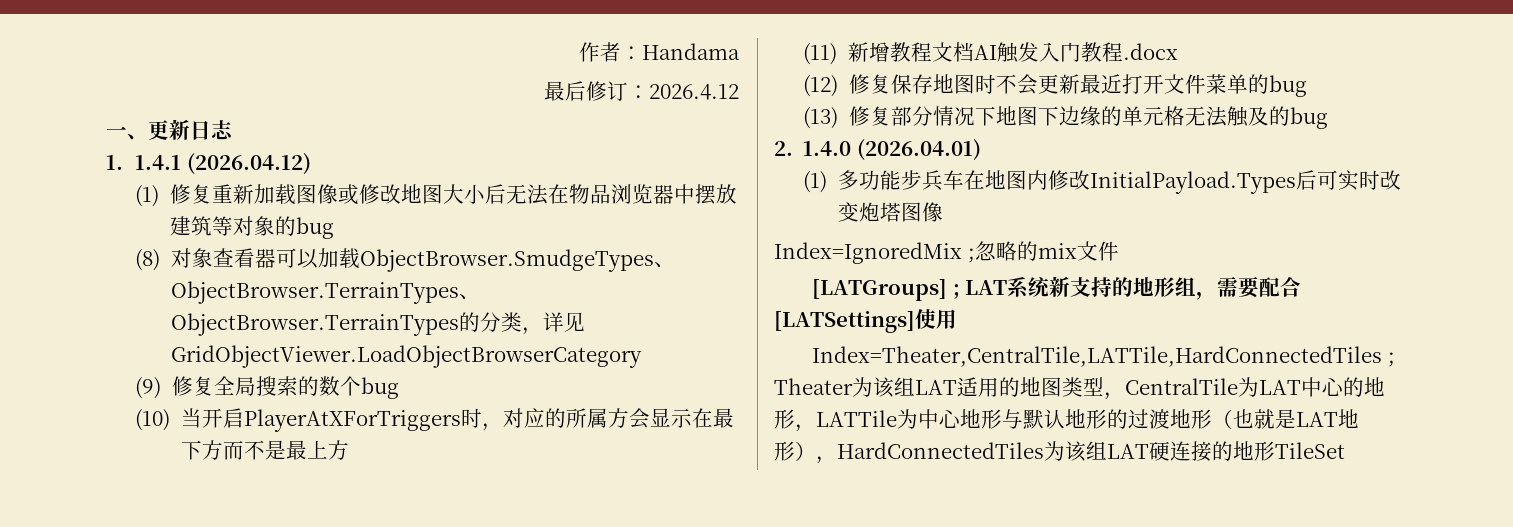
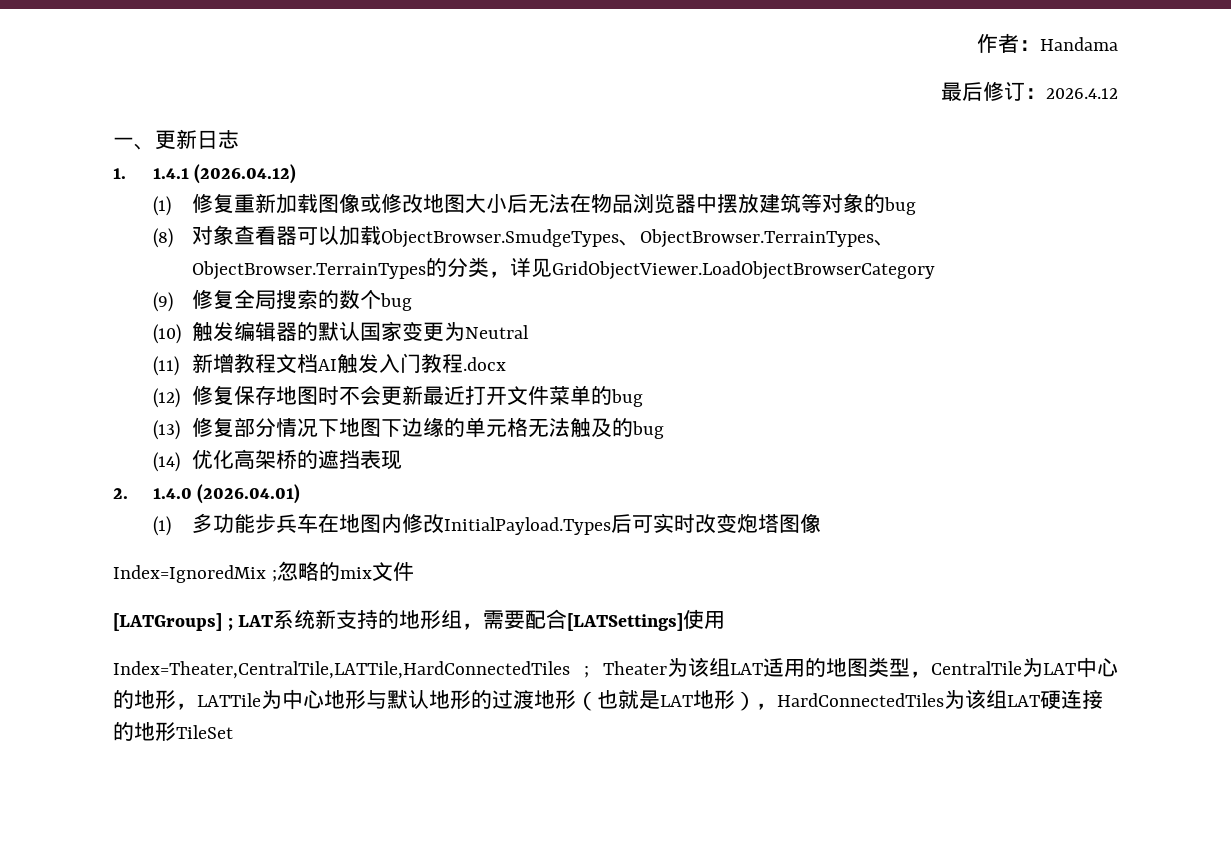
- (10)当开启PlayerAtXForTriggers时，对应的所属方会显示在最下方而不是最上方
+ (10)触发编辑器的默认国家变更为Neutral
+ (14)优化高架桥的遮挡表现

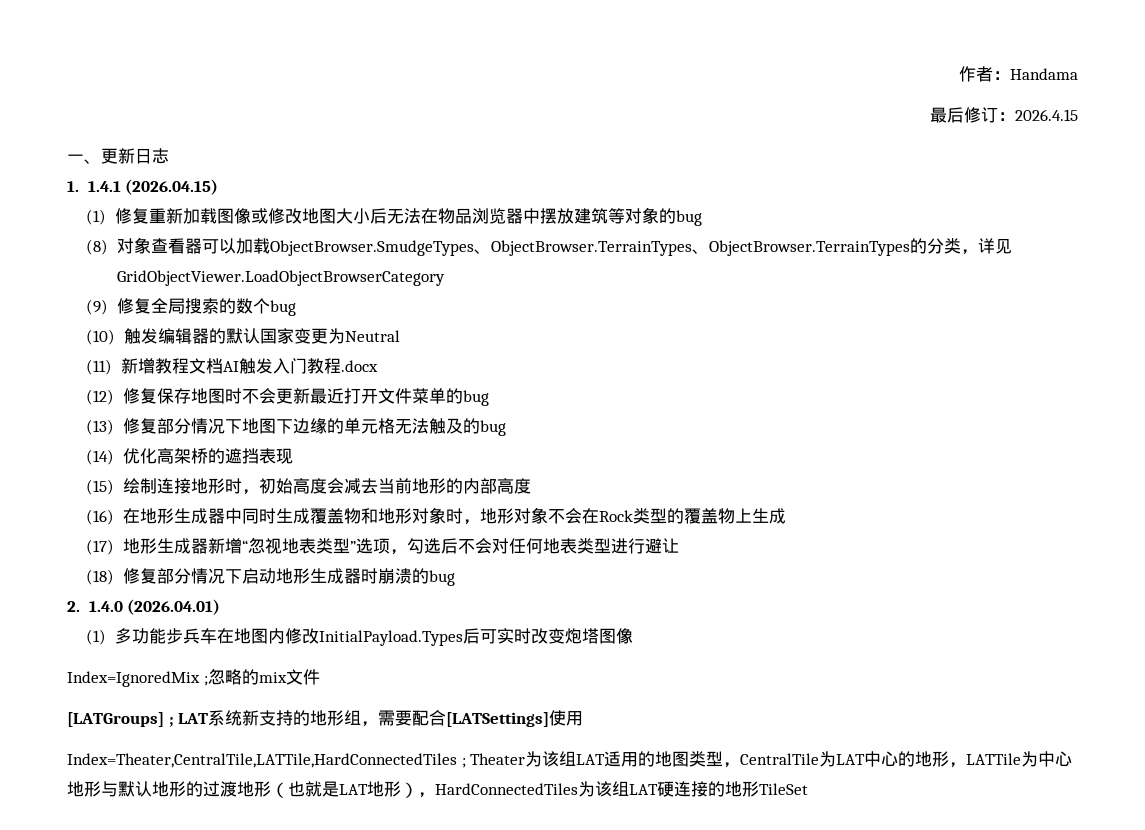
- 最后修订：2026.4.12
+ 最后修订：2026.4.15
- 1. 1.4.1 (2026.04.12)
+ 1. 1.4.1 (2026.04.15)
+ (15)绘制连接地形时，初始高度会减去当前地形的内部高度
+ (16)在地形生成器中同时生成覆盖物和地形对象时，地形对象不会在Rock类型的覆盖物上生成
+ (17)地形生成器新增“忽视地表类型”选项，勾选后不会对任何地表类型进行避让
+ (18)修复部分情况下启动地形生成器时崩溃的bug

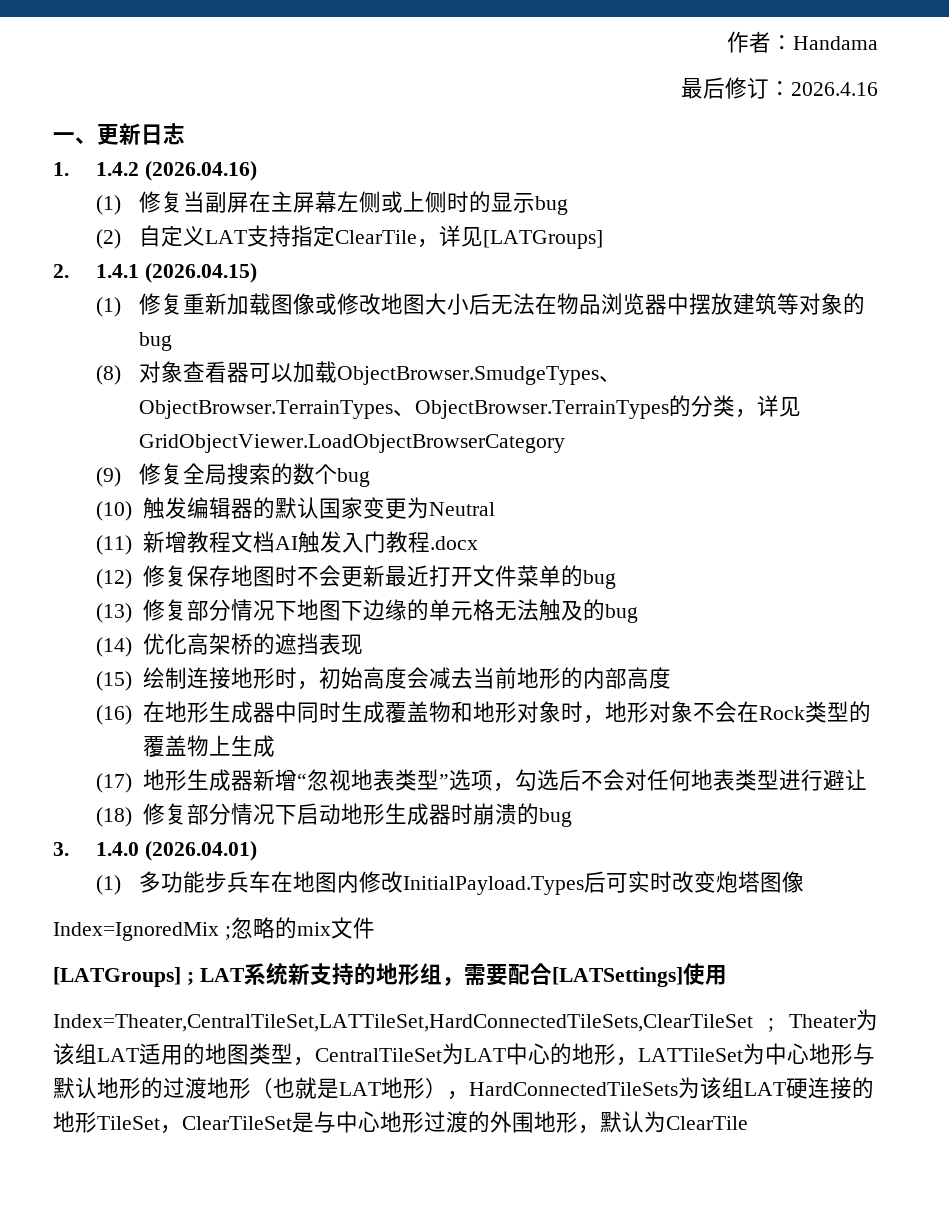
- 最后修订：2026.4.15
+ 最后修订：2026.4.16
- 1. 1.4.1 (2026.04.15)
+ 1. 1.4.2 (2026.04.16)
+ (1)修复当副屏在主屏幕左侧或上侧时的显示bug
+ (2)自定义LAT支持指定ClearTile，详见[LATGroups]
+ 2. 1.4.1 (2026.04.15)
- 2. 1.4.0 (2026.04.01)
+ 3. 1.4.0 (2026.04.01)
- Index=Theater,CentralTile,LATTile,HardConnectedTiles ; Theater为该组LAT适用的地图类型，CentralTile为LAT中心的地形，LATTile为中心地形与默认地形的过渡地形（也就是LAT地形），HardConnectedTiles为该组LAT硬连接的地形TileSet
+ Index=Theater,CentralTileSet,LATTileSet,HardConnectedTileSets,ClearTileSet ; Theater为该组LAT适用的地图类型，CentralTileSet为LAT中心的地形，LATTileSet为中心地形与默认地形的过渡地形（也就是LAT地形），HardConnectedTileSets为该组LAT硬连接的地形TileSet，ClearTileSet是与中心地形过渡的外围地形，默认为ClearTile

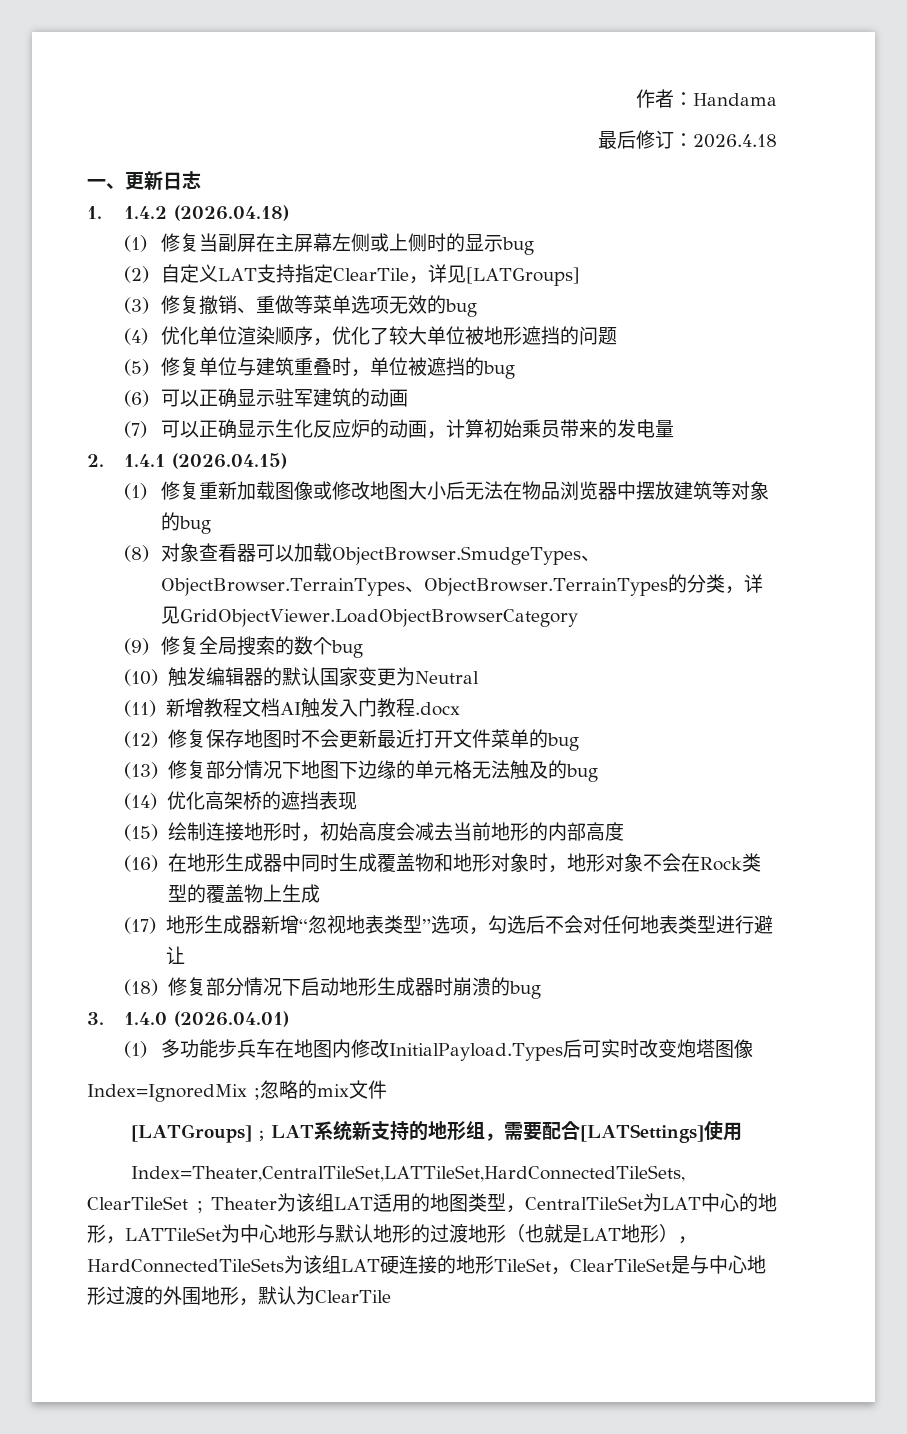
- 最后修订：2026.4.16
+ 最后修订：2026.4.18
- 1. 1.4.2 (2026.04.16)
+ 1. 1.4.2 (2026.04.18)
+ (3)修复撤销、重做等菜单选项无效的bug
+ (4)优化单位渲染顺序，优化了较大单位被地形遮挡的问题
+ (5)修复单位与建筑重叠时，单位被遮挡的bug
+ (6)可以正确显示驻军建筑的动画
+ (7)可以正确显示生化反应炉的动画，计算初始乘员带来的发电量

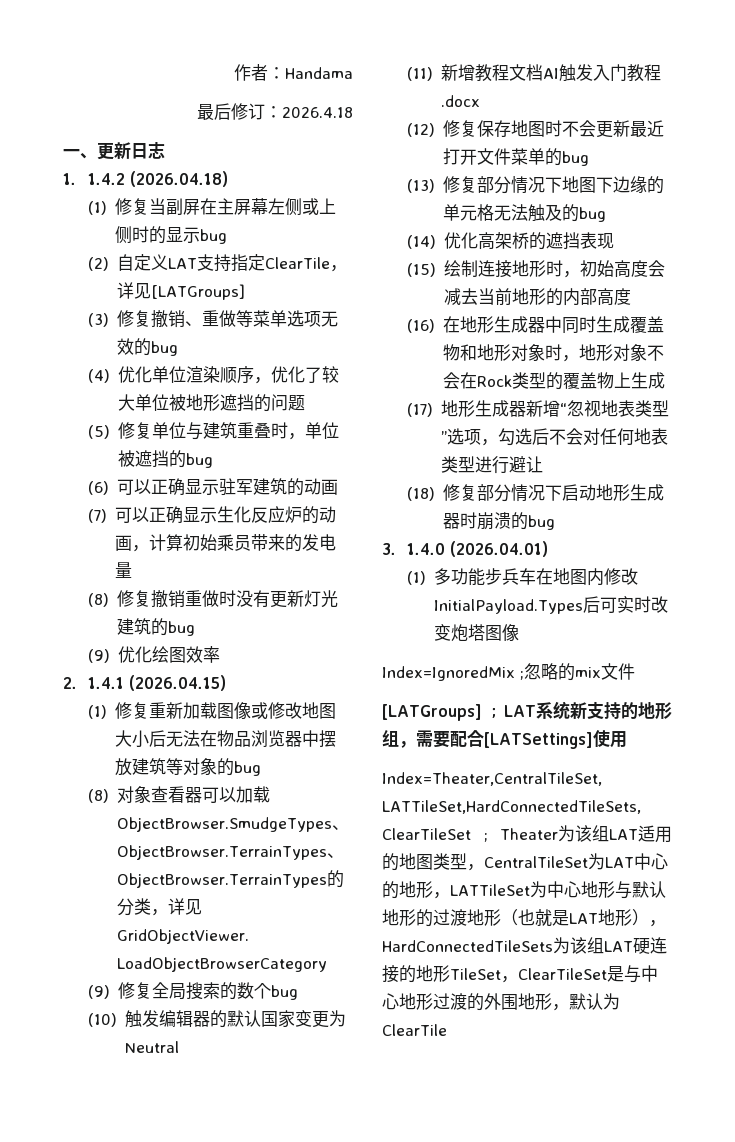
+ (8)修复撤销重做时没有更新灯光建筑的bug
+ (9)优化绘图效率

